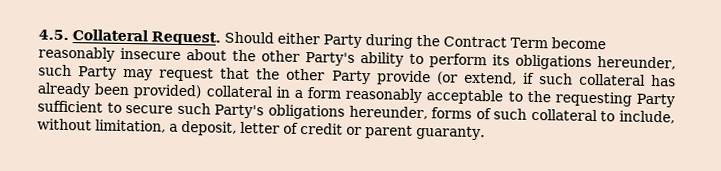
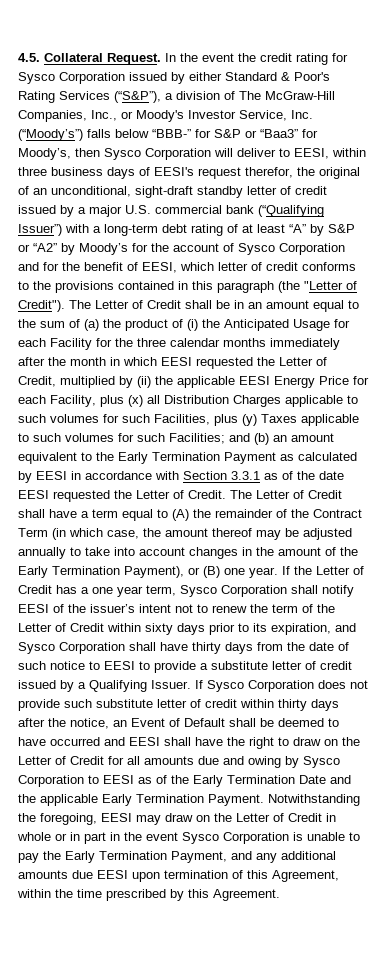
- Should either Party during the Contract Term become reasonably insecure about the other Party's ability to perform its obligations hereunder, such Party may request that the other Party provide (or extend, if such collateral has already been provided) collateral in a form reasonably acceptable to the requesting Party sufficient to secure such Party's obligations hereunder, forms of such collateral to include, without limitation, a deposit, letter of credit or parent guaranty.
+ In the event the credit rating for Sysco Corporation issued by either Standard & Poor's Rating Services (“S&P”), a division of The McGraw-Hill Companies, Inc., or Moody's Investor Service, Inc. (“Moody’s”) falls below “BBB-” for S&P or “Baa3” for Moody’s, then Sysco Corporation will deliver to EESI, within three business days of EESI's request therefor, the original of an unconditional, sight-draft standby letter of credit issued by a major U.S. commercial bank (“Qualifying Issuer”) with a long-term debt rating of at least “A” by S&P or “A2” by Moody’s for the account of Sysco Corporation and for the benefit of EESI, which letter of credit conforms to the provisions contained in this paragraph (the "Letter of Credit"). The Letter of Credit shall be in an amount equal to the sum of (a) the product of (i) the Anticipated Usage for each Facility for the three calendar months immediately after the month in which EESI requested the Letter of Credit, multiplied by (ii) the applicable EESI Energy Price for each Facility, plus (x) all Distribution Charges applicable to such volumes for such Facilities, plus (y) Taxes applicable to such volumes for such Facilities; and (b) an amount equivalent to the Early Termination Payment as calculated by EESI in accordance with Section 3.3.1 as of the date EESI requested the Letter of Credit. The Letter of Credit shall have a term equal to (A) the remainder of the Contract Term (in which case, the amount thereof may be adjusted annually to take into account changes in the amount of the Early Termination Payment), or (B) one year. If the Letter of Credit has a one year term, Sysco Corporation shall notify EESI of the issuer’s intent not to renew the term of the Letter of Credit within sixty days prior to its expiration, and Sysco Corporation shall have thirty days from the date of such notice to EESI to provide a substitute letter of credit issued by a Qualifying Issuer. If Sysco Corporation does not provide such substitute letter of credit within thirty days after the notice, an Event of Default shall be deemed to have occurred and EESI shall have the right to draw on the Letter of Credit for all amounts due and owing by Sysco Corporation to EESI as of the Early Termination Date and the applicable Early Termination Payment. Notwithstanding the foregoing, EESI may draw on the Letter of Credit in whole or in part in the event Sysco Corporation is unable to pay the Early Termination Payment, and any additional amounts due EESI upon termination of this Agreement, within the time prescribed by this Agreement.

